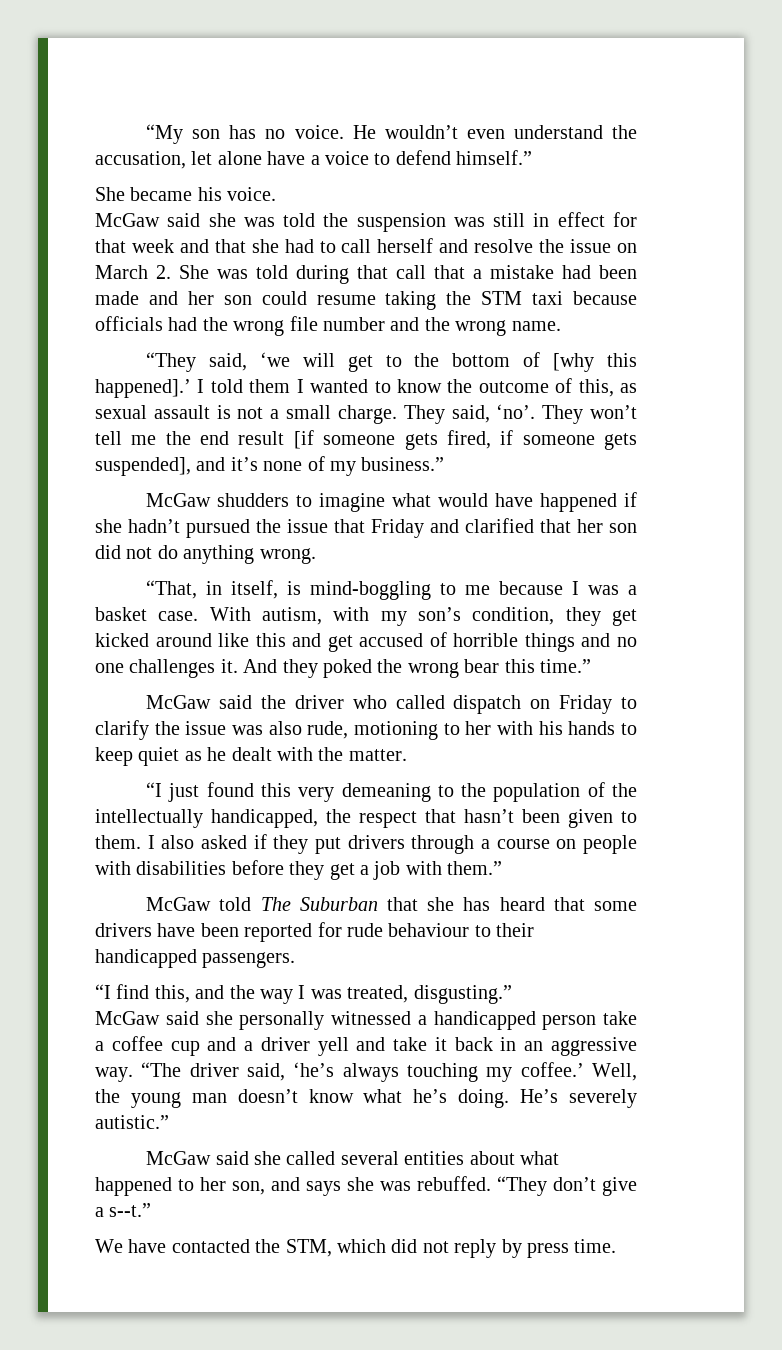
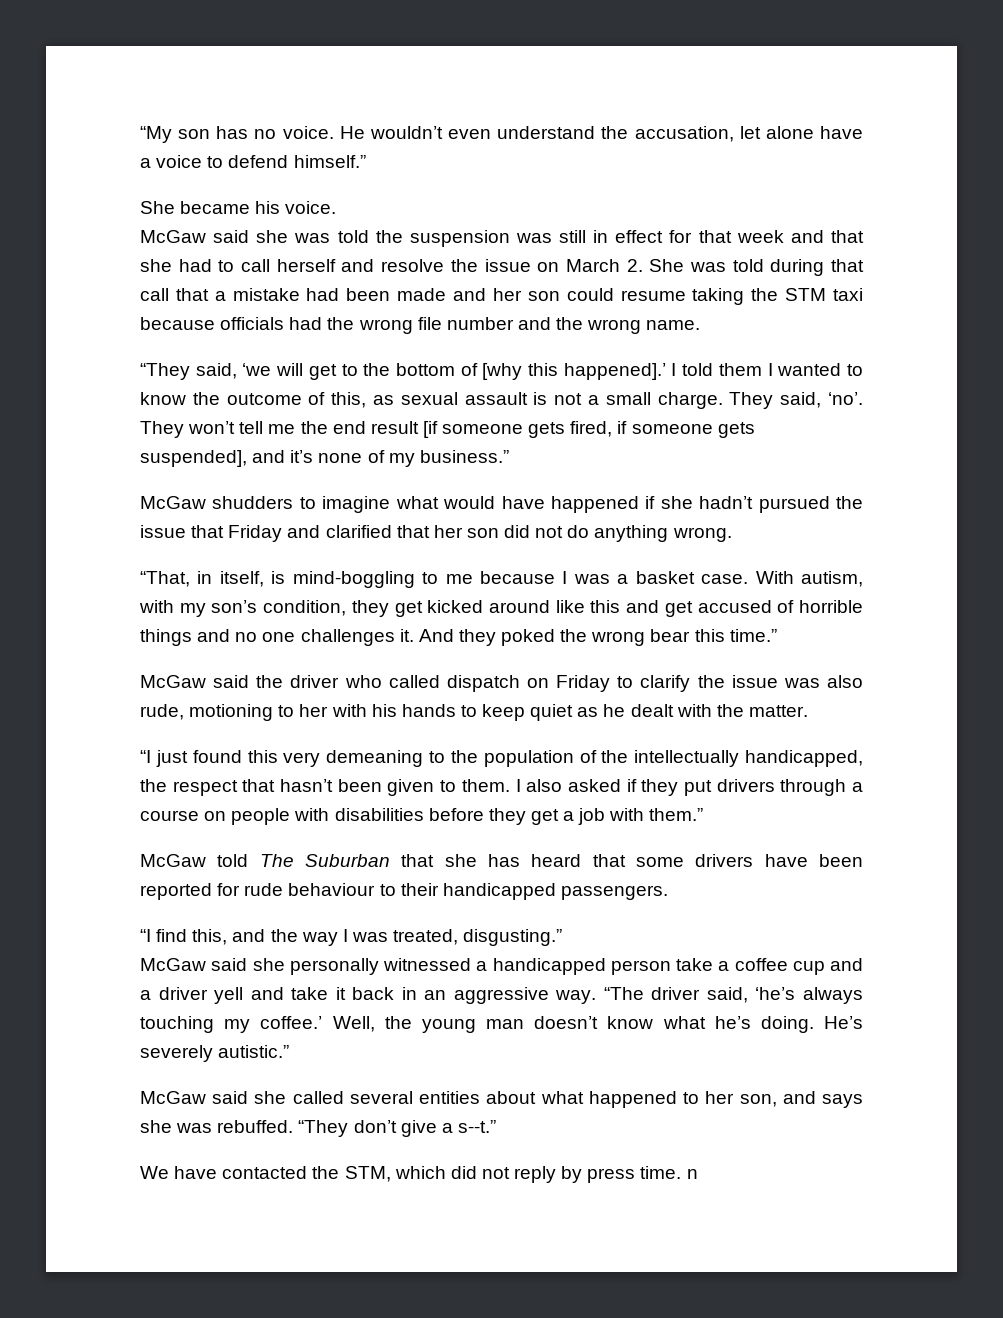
- We have contacted the STM, which did not reply by press time.
+ We have contacted the STM, which did not reply by press time. n

